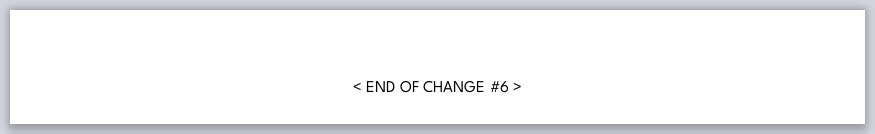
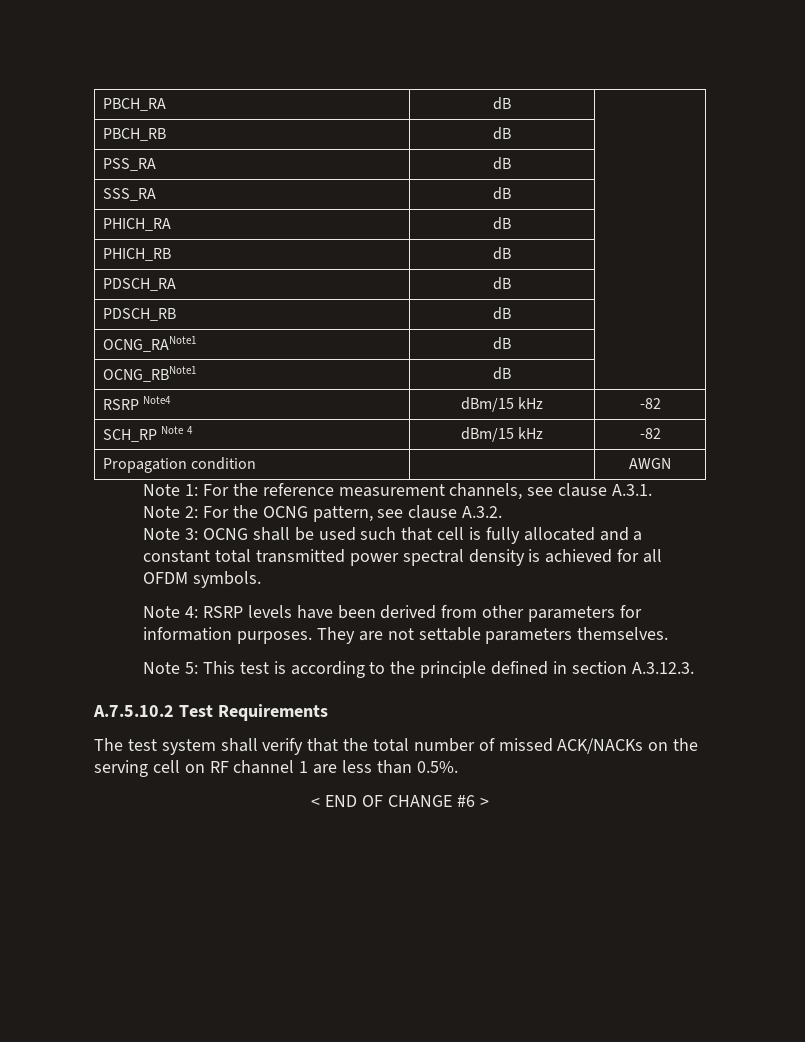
+ PBCH_RA | dB |
+ PBCH_RB | dB |
+ PSS_RA | dB |
+ SSS_RA | dB |
+ PHICH_RA | dB |
+ PHICH_RB | dB |
+ PDSCH_RA | dB |
+ PDSCH_RB | dB |
+ OCNG_RANote1 | dB |
+ OCNG_RBNote1 | dB |
+ RSRP Note4 | dBm/15 kHz | -82
+ SCH_RP Note 4 | dBm/15 kHz | -82
+ Propagation condition | | AWGN
+ Note 1: For the reference measurement channels, see clause A.3.1.
+ Note 2: For the OCNG pattern, see clause A.3.2.
+ Note 3: OCNG shall be used such that cell is fully allocated and a constant total transmitted power spectral density is achieved for all OFDM symbols.
+ Note 4: RSRP levels have been derived from other parameters for information purposes. They are not settable parameters themselves.
+ Note 5: This test is according to the principle defined in section A.3.12.3.
+ A.7.5.10.2 Test Requirements
+ The test system shall verify that the total number of missed ACK/NACKs on the serving cell on RF channel 1 are less than 0.5%.

